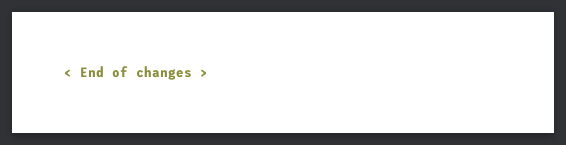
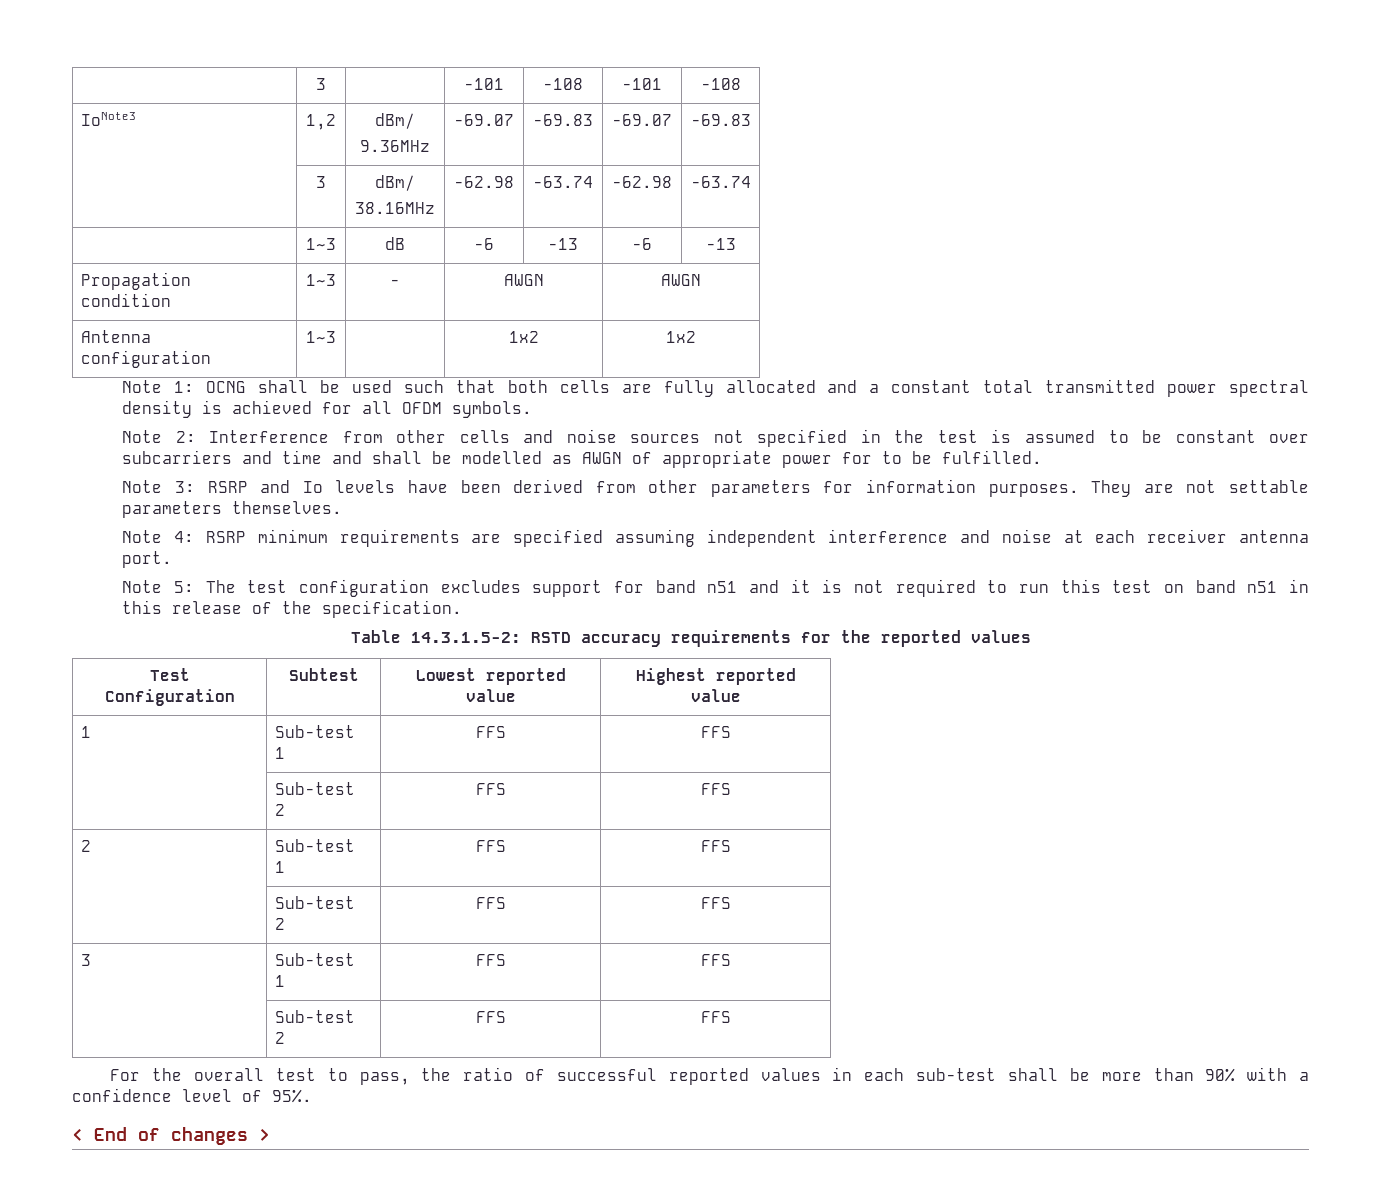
+ | 3 | | -101 | -108 | -101 | -108
+ IoNote3 | 1,2 | dBm/
+ 9.36MHz | -69.07 | -69.83 | -69.07 | -69.83
+ | 3 | dBm/
+ 38.16MHz | -62.98 | -63.74 | -62.98 | -63.74
+ | 1~3 | dB | -6 | -13 | -6 | -13
+ Propagation condition | 1~3 | - | AWGN | AWGN
+ Antenna configuration | 1~3 | | 1x2 | 1x2
+ Note 1: OCNG shall be used such that both cells are fully allocated and a constant total transmitted power spectral density is achieved for all OFDM symbols.
+ Note 2: Interference from other cells and noise sources not specified in the test is assumed to be constant over subcarriers and time and shall be modelled as AWGN of appropriate power for to be fulfilled.
+ Note 3: RSRP and Io levels have been derived from other parameters for information purposes. They are not settable parameters themselves.
+ Note 4: RSRP minimum requirements are specified assuming independent interference and noise at each receiver antenna port.
+ Note 5: The test configuration excludes support for band n51 and it is not required to run this test on band n51 in this release of the specification.
+ Table 14.3.1.5-2: RSTD accuracy requirements for the reported values
+ Test Configuration | Subtest | Lowest reported value | Highest reported value
+ 1 | Sub-test 1 | FFS | FFS
+ | Sub-test 2 | FFS | FFS
+ 2 | Sub-test 1 | FFS | FFS
+ | Sub-test 2 | FFS | FFS
+ 3 | Sub-test 1 | FFS | FFS
+ | Sub-test 2 | FFS | FFS
+ For the overall test to pass, the ratio of successful reported values in each sub-test shall be more than 90% with a confidence level of 95%.

